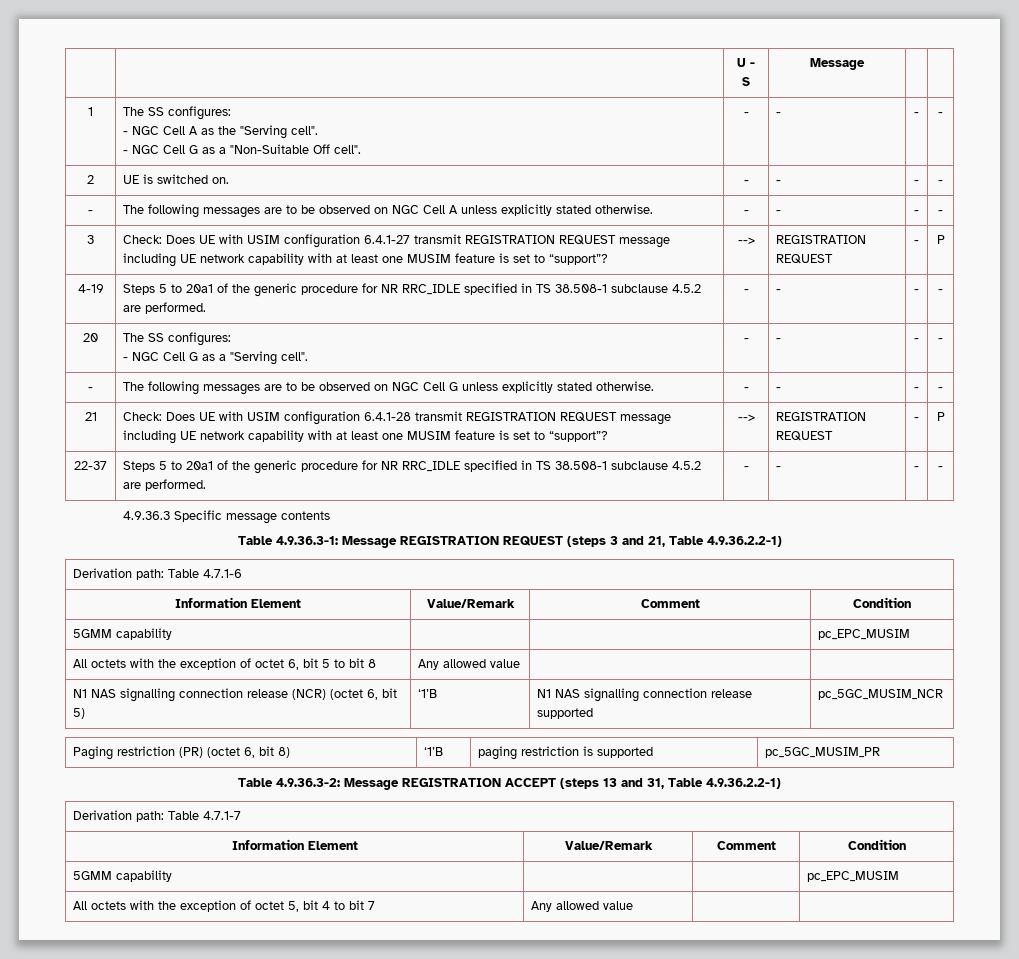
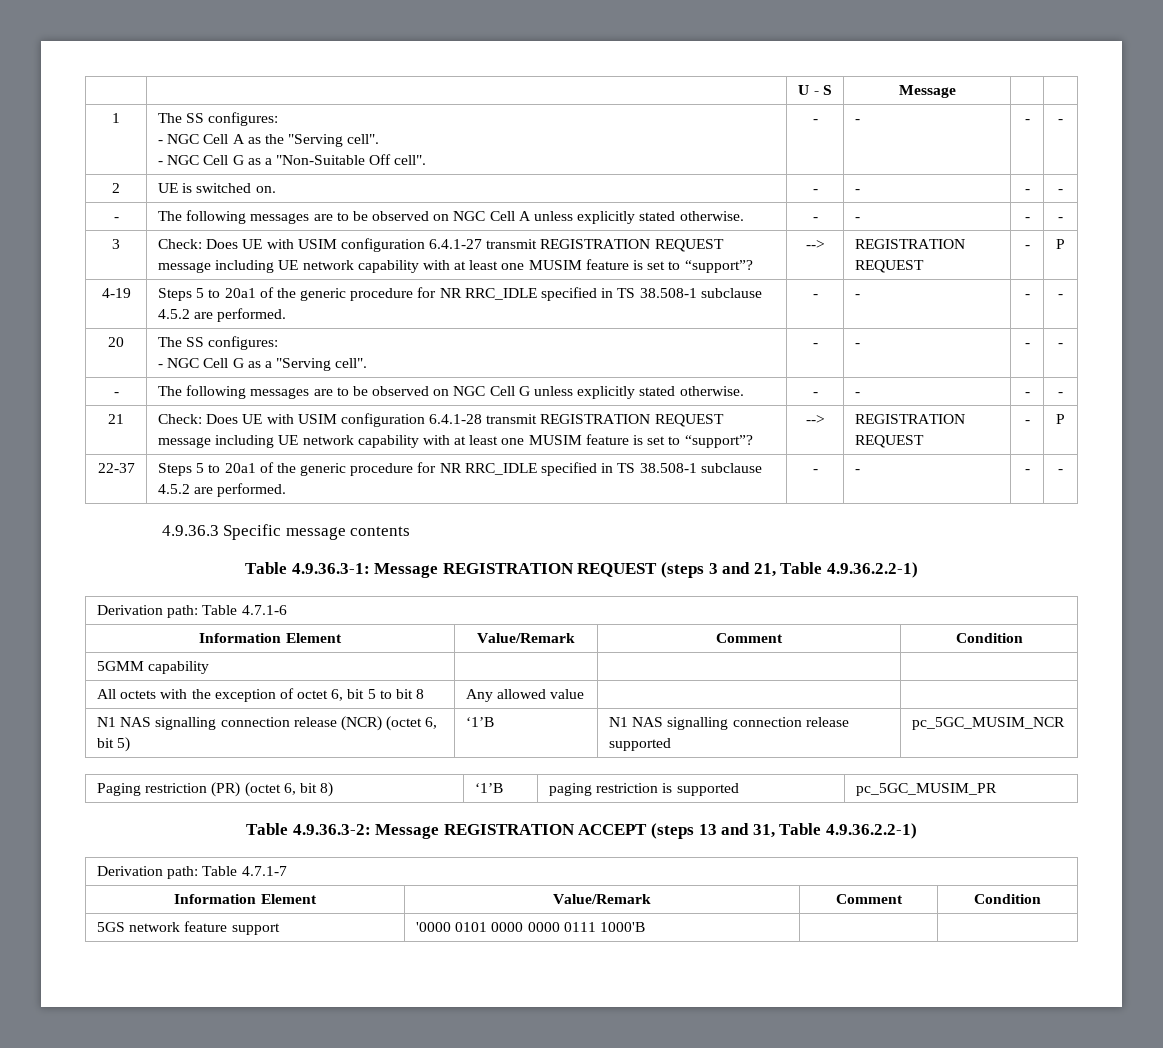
  Derivation path: Table 4.7.1-6
  Information Element | Value/Remark | Comment | Condition
- 5GMM capability | | | pc_EPC_MUSIM
+ 5GMM capability | | |
  Derivation path: Table 4.7.1-7
  Information Element | Value/Remark | Comment | Condition
- 5GMM capability | | | pc_EPC_MUSIM
- All octets with the exception of octet 5, bit 4 to bit 7 | Any allowed value | |
+ 5GS network feature support | '0000 0101 0000 0000 0111 1000'B | |

